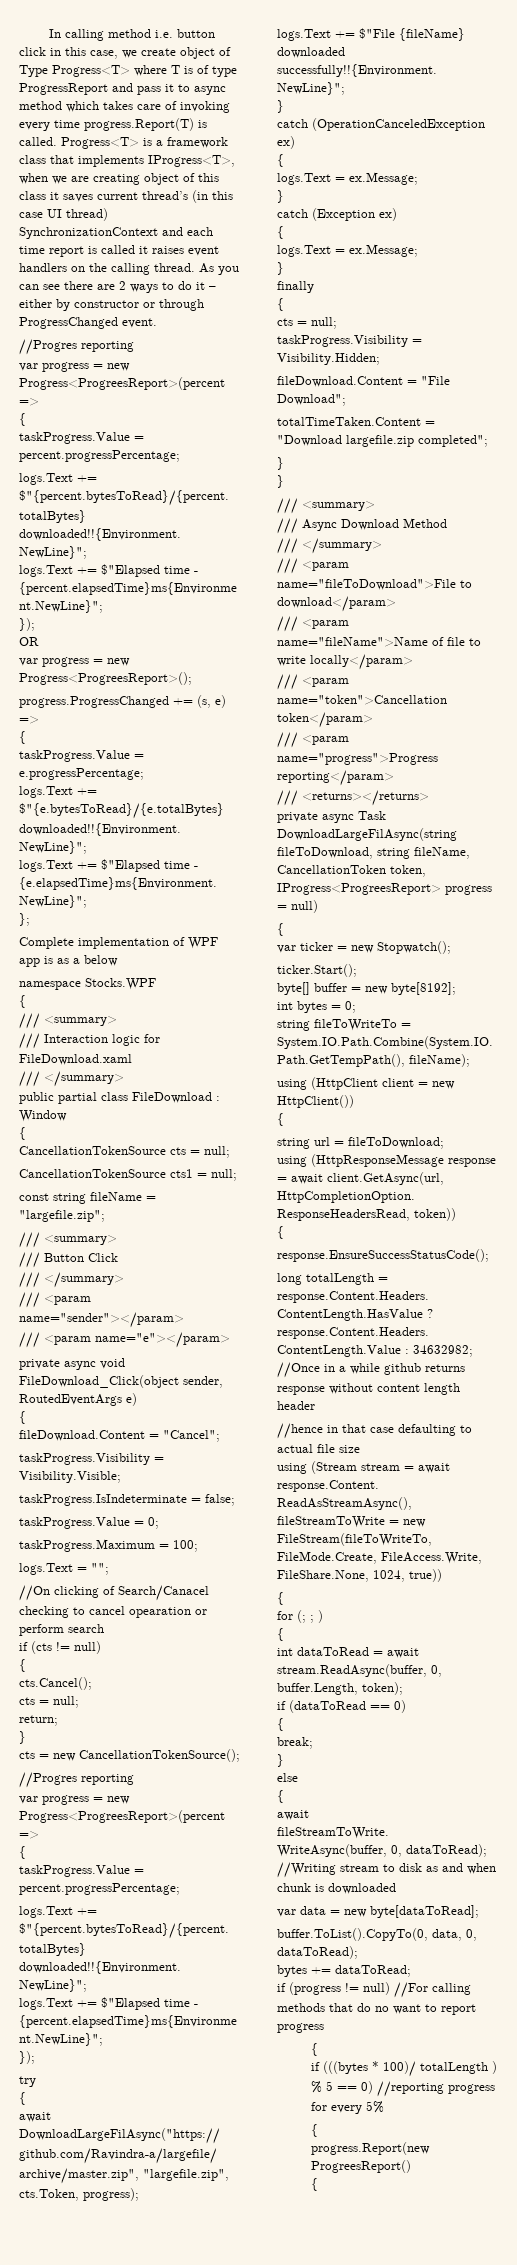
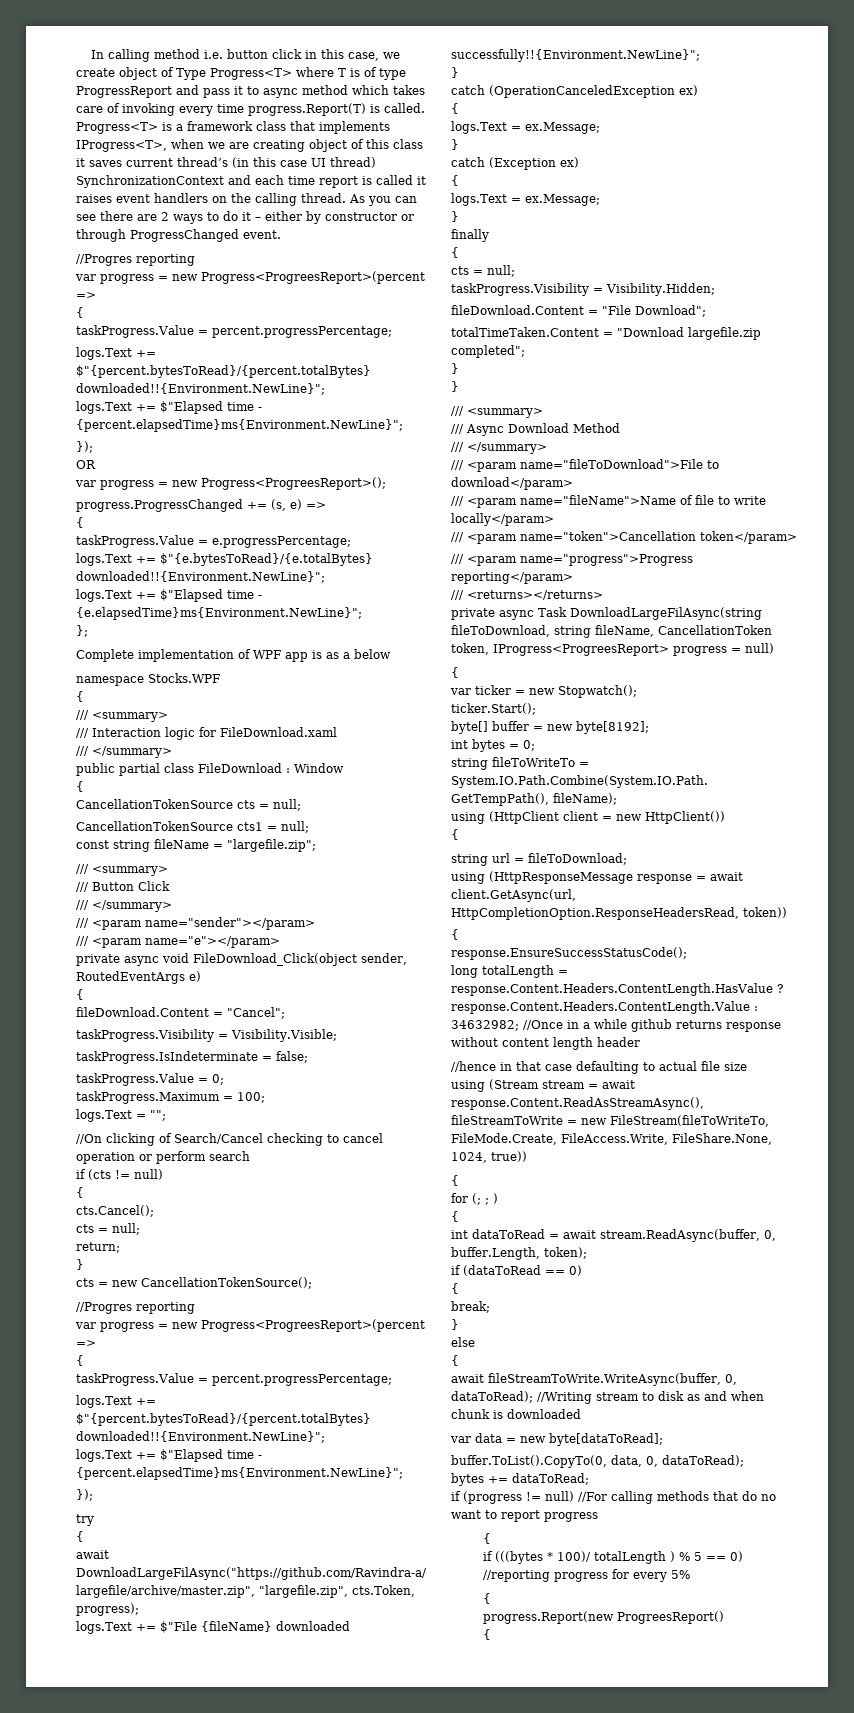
- //On clicking of Search/Canacel checking to cancel opearation or perform search
+ //On clicking of Search/Cancel checking to cancel operation or perform search

